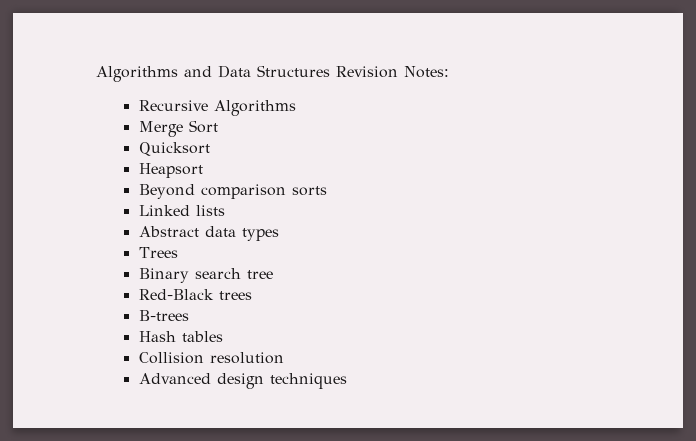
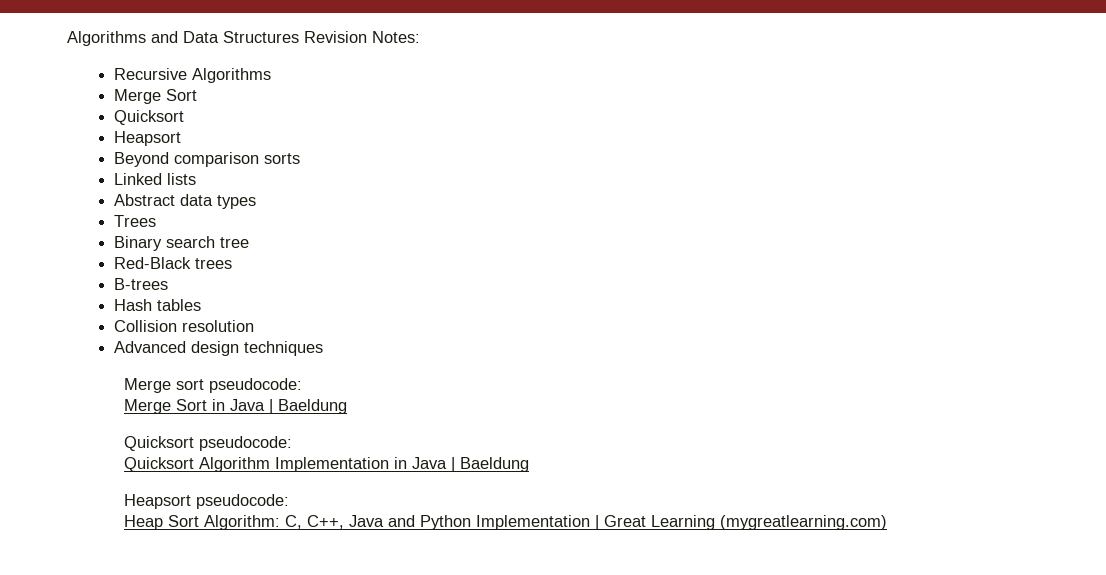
+ Merge sort pseudocode:
+ Merge Sort in Java | Baeldung
+ Quicksort pseudocode:
+ Quicksort Algorithm Implementation in Java | Baeldung
+ Heapsort pseudocode:
+ Heap Sort Algorithm: C, C++, Java and Python Implementation | Great Learning (mygreatlearning.com)

